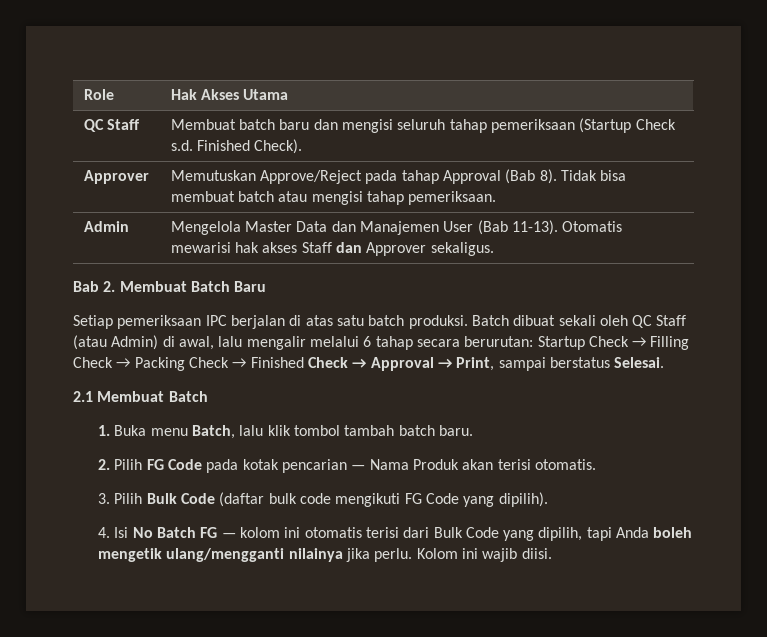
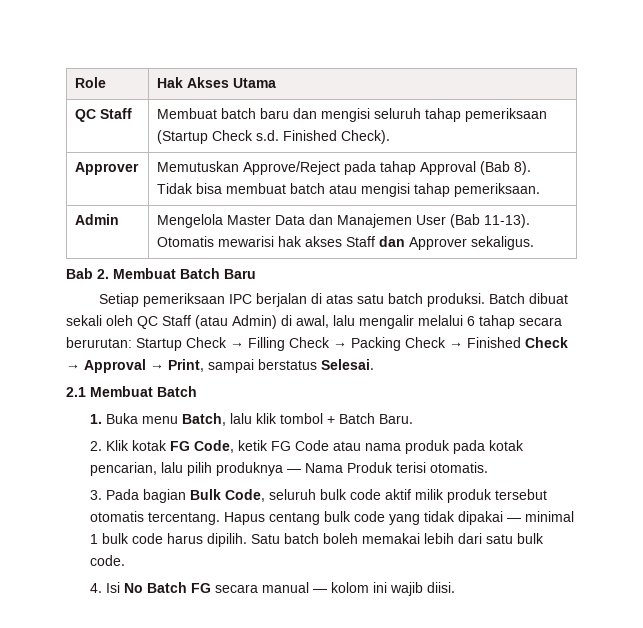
- 1. Buka menu Batch, lalu klik tombol tambah batch baru.
- 2. Pilih FG Code pada kotak pencarian — Nama Produk akan terisi otomatis.
+ 1. Buka menu Batch, lalu klik tombol + Batch Baru.
+ 2. Klik kotak FG Code, ketik FG Code atau nama produk pada kotak pencarian, lalu pilih produknya — Nama Produk terisi otomatis.
- 3. Pilih Bulk Code (daftar bulk code mengikuti FG Code yang dipilih).
+ 3. Pada bagian Bulk Code, seluruh bulk code aktif milik produk tersebut otomatis tercentang. Hapus centang bulk code yang tidak dipakai — minimal 1 bulk code harus dipilih. Satu batch boleh memakai lebih dari satu bulk code.
- 4. Isi No Batch FG — kolom ini otomatis terisi dari Bulk Code yang dipilih, tapi Anda boleh mengetik ulang/mengganti nilainya jika perlu. Kolom ini wajib diisi.
+ 4. Isi No Batch FG secara manual — kolom ini wajib diisi.

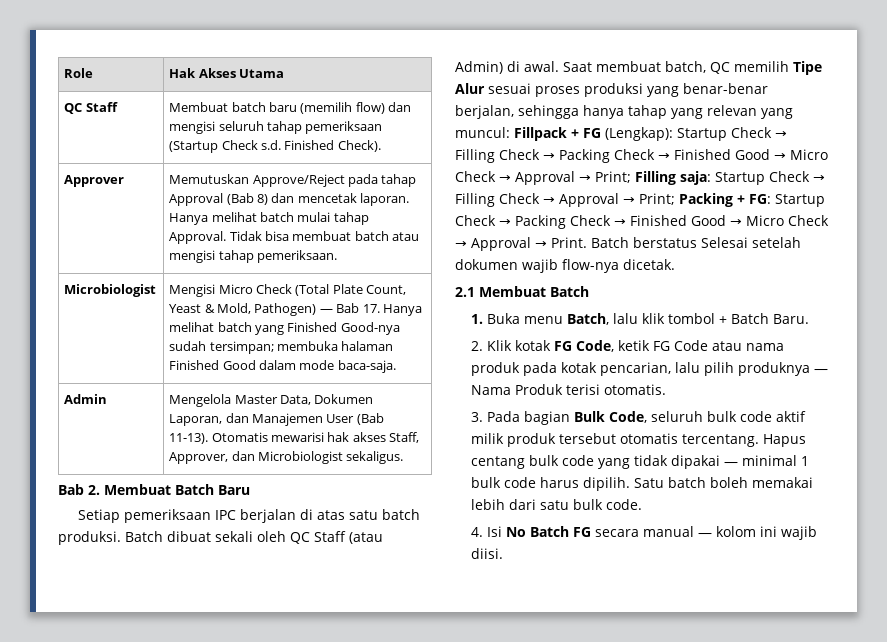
- QC Staff | Membuat batch baru dan mengisi seluruh tahap pemeriksaan (Startup Check s.d. Finished Check).
+ QC Staff | Membuat batch baru (memilih flow) dan mengisi seluruh tahap pemeriksaan (Startup Check s.d. Finished Check).
- Approver | Memutuskan Approve/Reject pada tahap Approval (Bab 8). Tidak bisa membuat batch atau mengisi tahap pemeriksaan.
+ Approver | Memutuskan Approve/Reject pada tahap Approval (Bab 8) dan mencetak laporan. Hanya melihat batch mulai tahap Approval. Tidak bisa membuat batch atau mengisi tahap pemeriksaan.
+ Microbiologist | Mengisi Micro Check (Total Plate Count, Yeast & Mold, Pathogen) — Bab 17. Hanya melihat batch yang Finished Good-nya sudah tersimpan; membuka halaman Finished Good dalam mode baca-saja.
- Admin | Mengelola Master Data dan Manajemen User (Bab 11-13). Otomatis mewarisi hak akses Staff dan Approver sekaligus.
+ Admin | Mengelola Master Data, Dokumen Laporan, dan Manajemen User (Bab 11-13). Otomatis mewarisi hak akses Staff, Approver, dan Microbiologist sekaligus.
- Batch dibuat sekali oleh QC Staff (atau Admin) di awal, lalu mengalir melalui 6 tahap secara berurutan: Startup Check → Filling Check → Packing Check → Finished Check → Approval → Print, sampai berstatus Selesai.
+ Batch dibuat sekali oleh QC Staff (atau Admin) di awal. Saat membuat batch, QC memilih Tipe Alur sesuai proses produksi yang benar-benar berjalan, sehingga hanya tahap yang relevan yang muncul: Fillpack + FG (Lengkap): Startup Check → Filling Check → Packing Check → Finished Good → Micro Check → Approval → Print; Filling saja: Startup Check → Filling Check → Approval → Print; Packing + FG: Startup Check → Packing Check → Finished Good → Micro Check → Approval → Print. Batch berstatus Selesai setelah dokumen wajib flow-nya dicetak.

